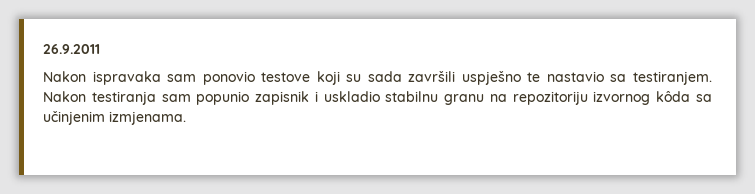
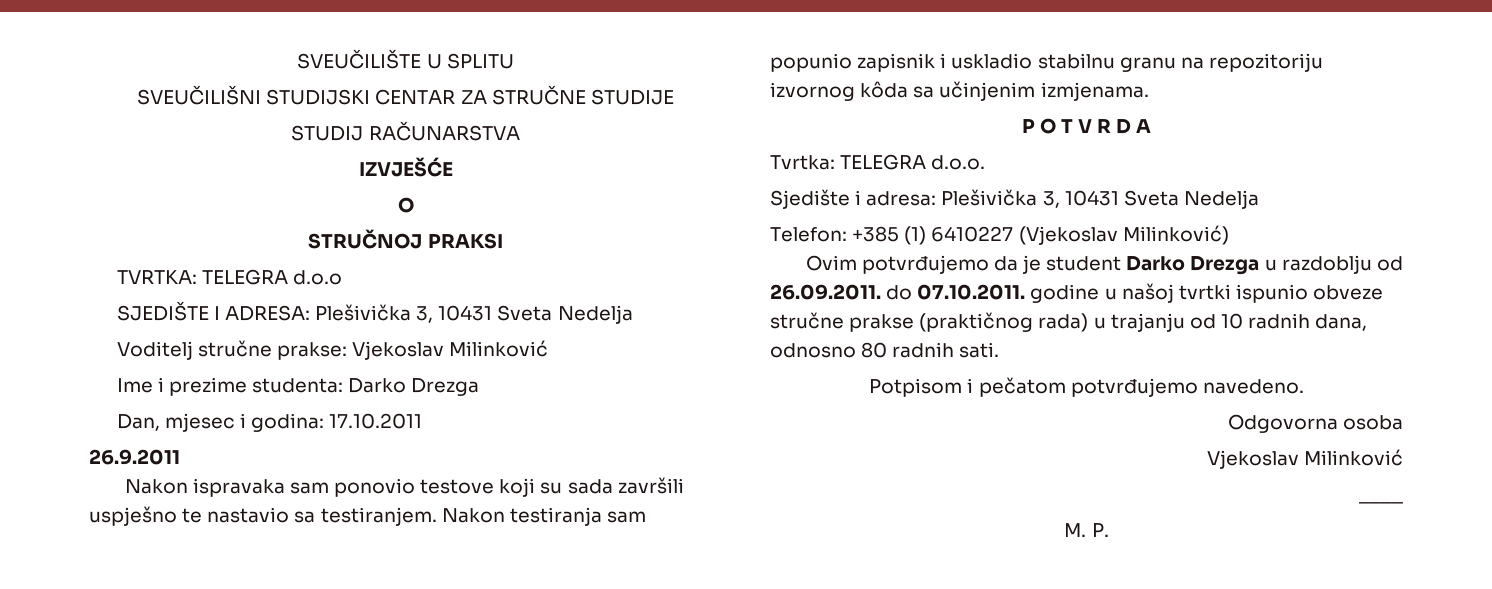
+ SVEUČILIŠTE U SPLITU
+ SVEUČILIŠNI STUDIJSKI CENTAR ZA STRUČNE STUDIJE
+ STUDIJ RAČUNARSTVA
+ IZVJEŠĆE
+ O
+ STRUČNOJ PRAKSI
+ TVRTKA: TELEGRA d.o.o
+ SJEDIŠTE I ADRESA: Plešivička 3, 10431 Sveta Nedelja
+ Voditelj stručne prakse: Vjekoslav Milinković
+ Ime i prezime studenta: Darko Drezga
+ Dan, mjesec i godina: 17.10.2011
+ P O T V R D A
+ Tvrtka: TELEGRA d.o.o.
+ Sjedište i adresa: Plešivička 3, 10431 Sveta Nedelja
+ Telefon: +385 (1) 6410227 (Vjekoslav Milinković)
+ Ovim potvrđujemo da je student Darko Drezga u razdoblju od 26.09.2011. do 07.10.2011. godine u našoj tvrtki ispunio obveze stručne prakse (praktičnog rada) u trajanju od 10 radnih dana, odnosno 80 radnih sati.
+ Potpisom i pečatom potvrđujemo navedeno.
+ Odgovorna osoba
+ Vjekoslav Milinković
+ ____
+ M. P.

